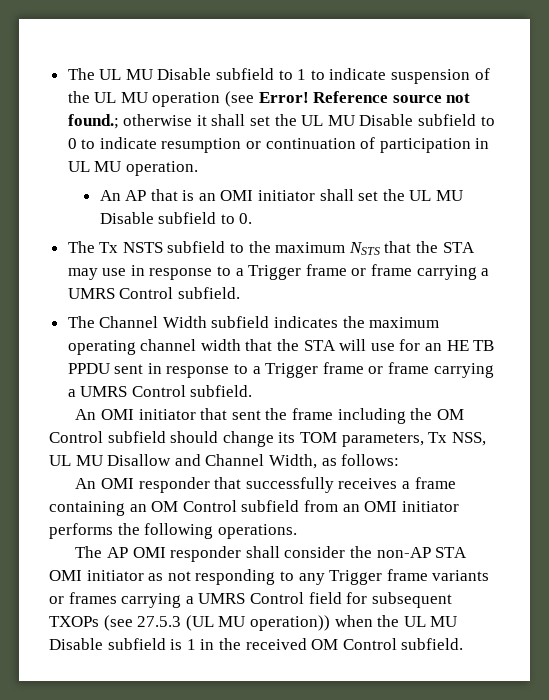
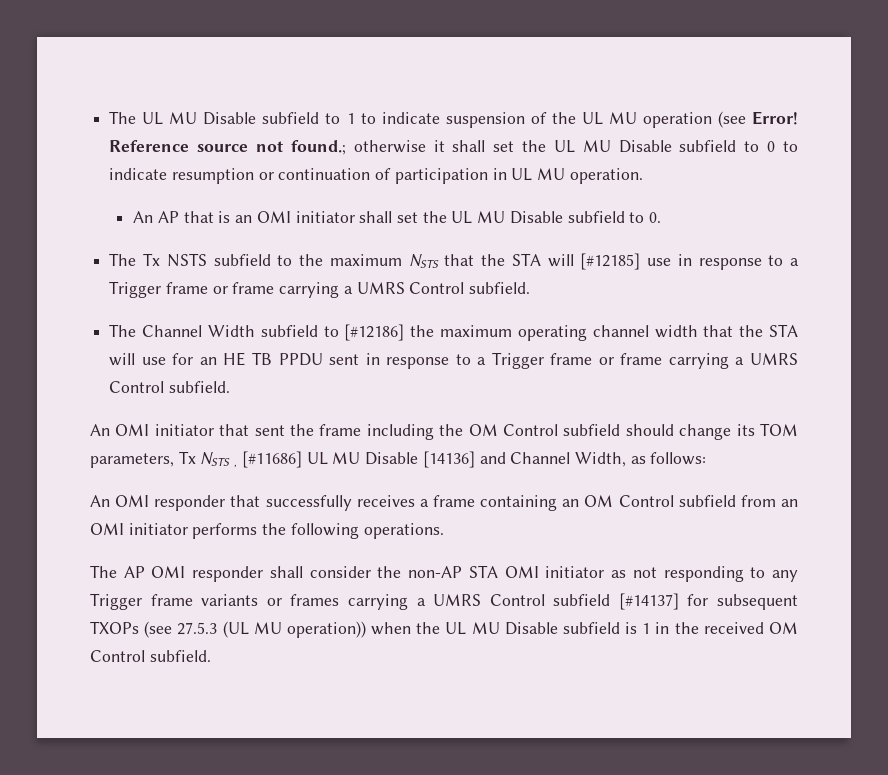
- The Tx NSTS subfield to the maximum NSTS that the STA may use in response to a Trigger frame or frame carrying a UMRS Control subfield.
+ The Tx NSTS subfield to the maximum NSTS that the STA will [#12185] use in response to a Trigger frame or frame carrying a UMRS Control subfield.
- The Channel Width subfield indicates the maximum operating channel width that the STA will use for an HE TB PPDU sent in response to a Trigger frame or frame carrying a UMRS Control subfield.
+ The Channel Width subfield to [#12186] the maximum operating channel width that the STA will use for an HE TB PPDU sent in response to a Trigger frame or frame carrying a UMRS Control subfield.
- An OMI initiator that sent the frame including the OM Control subfield should change its TOM parameters, Tx NSS, UL MU Disallow and Channel Width, as follows:
+ An OMI initiator that sent the frame including the OM Control subfield should change its TOM parameters, Tx NSTS , [#11686] UL MU Disable [14136] and Channel Width, as follows:
- The AP OMI responder shall consider the non-AP STA OMI initiator as not responding to any Trigger frame variants or frames carrying a UMRS Control field for subsequent TXOPs (see 27.5.3 (UL MU operation)) when the UL MU Disable subfield is 1 in the received OM Control subfield.
+ The AP OMI responder shall consider the non-AP STA OMI initiator as not responding to any Trigger frame variants or frames carrying a UMRS Control subfield [#14137] for subsequent TXOPs (see 27.5.3 (UL MU operation)) when the UL MU Disable subfield is 1 in the received OM Control subfield.

